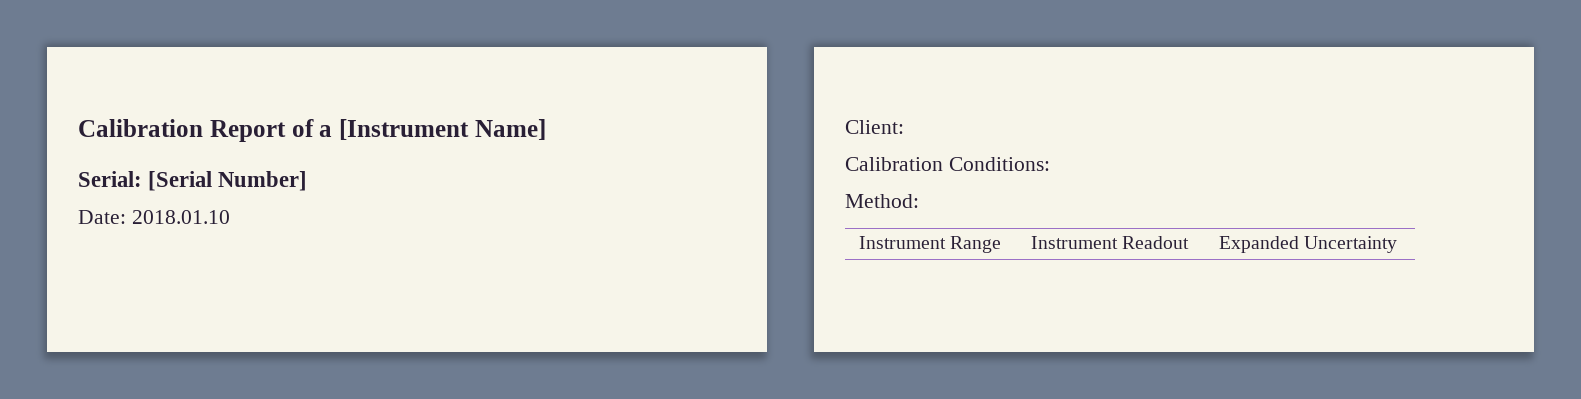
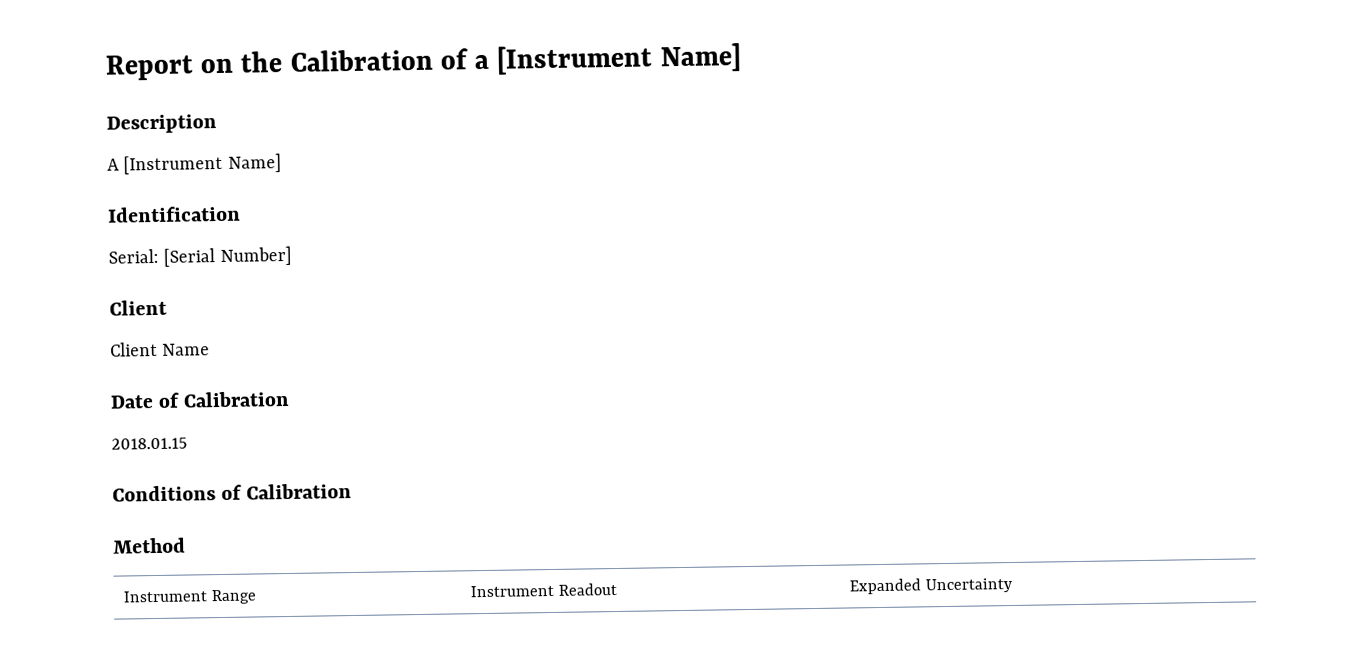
- Calibration Report of a [Instrument Name]
+ Report on the Calibration of a [Instrument Name]
+ Description
+ A [Instrument Name]
+ Identification
  Serial: [Serial Number]
- Date: 2018.01.10
- Client:
- Calibration Conditions:
- Method:
+ Client
+ Client Name
+ Date of Calibration
+ 2018.01.15
+ Conditions of Calibration
+ Method

